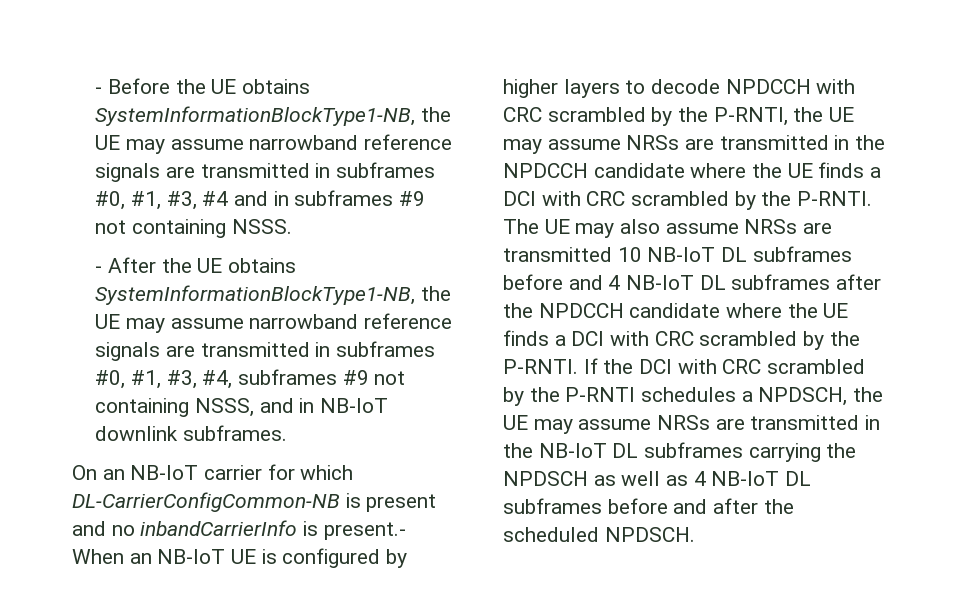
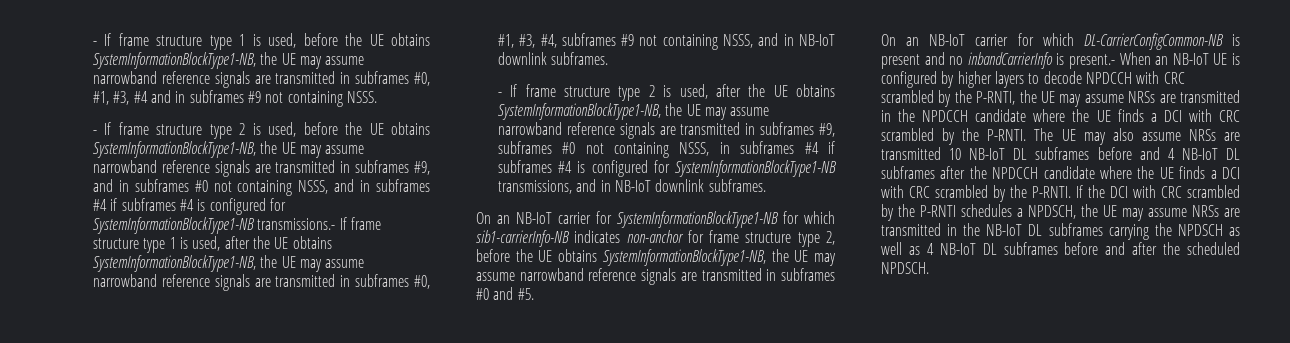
- - Before the UE obtains SystemInformationBlockType1-NB, the UE may assume narrowband reference signals are transmitted in subframes #0, #1, #3, #4 and in subframes #9 not containing NSSS.
+ - If frame structure type 1 is used, before the UE obtains SystemInformationBlockType1-NB, the UE may assume narrowband reference signals are transmitted in subframes #0, #1, #3, #4 and in subframes #9 not containing NSSS.
- - After the UE obtains SystemInformationBlockType1-NB, the UE may assume narrowband reference signals are transmitted in subframes #0, #1, #3, #4, subframes #9 not containing NSSS, and in NB-IoT downlink subframes.
+ - If frame structure type 2 is used, before the UE obtains SystemInformationBlockType1-NB, the UE may assume narrowband reference signals are transmitted in subframes #9, and in subframes #0 not containing NSSS, and in subframes #4 if subframes #4 is configured for SystemInformationBlockType1-NB transmissions.- If frame structure type 1 is used, after the UE obtains SystemInformationBlockType1-NB, the UE may assume narrowband reference signals are transmitted in subframes #0, #1, #3, #4, subframes #9 not containing NSSS, and in NB-IoT downlink subframes.
+ - If frame structure type 2 is used, after the UE obtains SystemInformationBlockType1-NB, the UE may assume narrowband reference signals are transmitted in subframes #9, subframes #0 not containing NSSS, in subframes #4 if subframes #4 is configured for SystemInformationBlockType1-NB transmissions, and in NB-IoT downlink subframes.
+ On an NB-IoT carrier for SystemInformationBlockType1-NB for which sib1-carrierInfo-NB indicates non-anchor for frame structure type 2, before the UE obtains SystemInformationBlockType1-NB, the UE may assume narrowband reference signals are transmitted in subframes #0 and #5.

